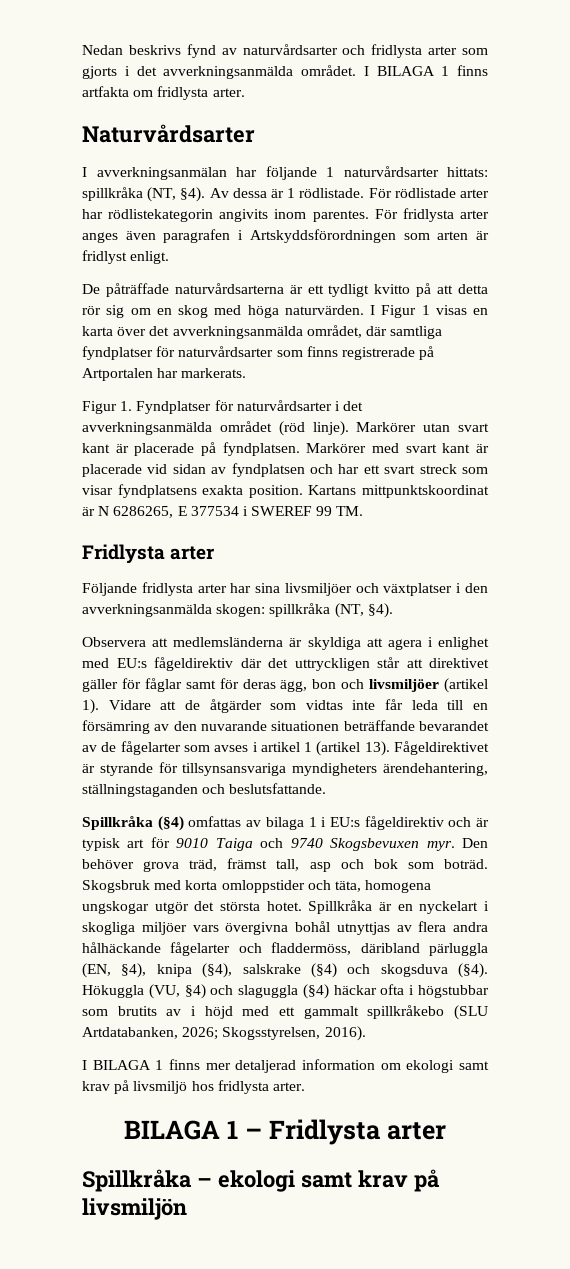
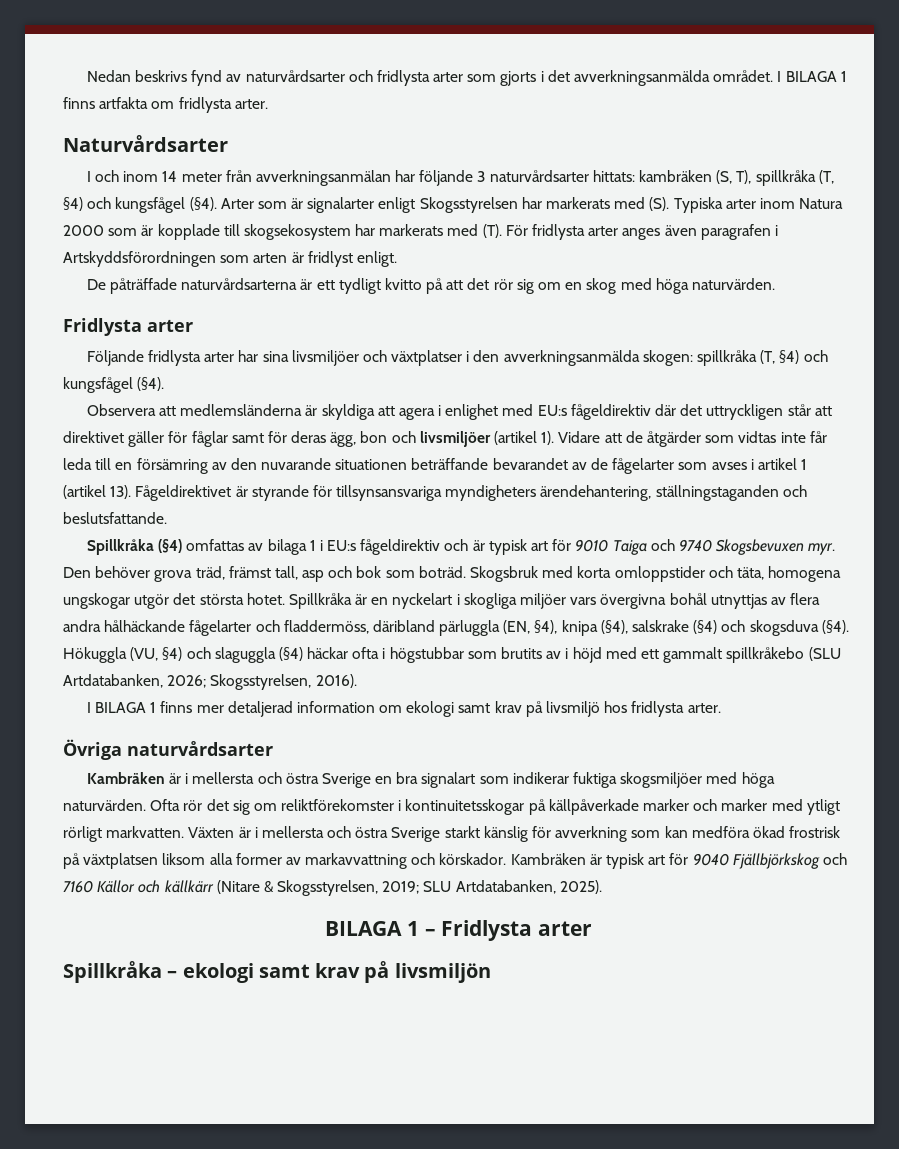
- I avverkningsanmälan har följande 1 naturvårdsarter hittats: spillkråka (NT, §4). Av dessa är 1 rödlistade. För rödlistade arter har rödlistekategorin angivits inom parentes. För fridlysta arter anges även paragrafen i Artskyddsförordningen som arten är fridlyst enligt.
+ I och inom 14 meter från avverkningsanmälan har följande 3 naturvårdsarter hittats: kambräken (S, T), spillkråka (T, §4) och kungsfågel (§4). Arter som är signalarter enligt Skogsstyrelsen har markerats med (S). Typiska arter inom Natura 2000 som är kopplade till skogsekosystem har markerats med (T). För fridlysta arter anges även paragrafen i Artskyddsförordningen som arten är fridlyst enligt.
- De påträffade naturvårdsarterna är ett tydligt kvitto på att detta rör sig om en skog med höga naturvärden. I Figur 1 visas en karta över det avverkningsanmälda området, där samtliga fyndplatser för naturvårdsarter som finns registrerade på Artportalen har markerats.
- Figur 1. Fyndplatser för naturvårdsarter i det avverkningsanmälda området (röd linje). Markörer utan svart kant är placerade på fyndplatsen. Markörer med svart kant är placerade vid sidan av fyndplatsen och har ett svart streck som visar fyndplatsens exakta position. Kartans mittpunktskoordinat är N 6286265, E 377534 i SWEREF 99 TM.
+ De påträffade naturvårdsarterna är ett tydligt kvitto på att det rör sig om en skog med höga naturvärden.
- Följande fridlysta arter har sina livsmiljöer och växtplatser i den avverkningsanmälda skogen: spillkråka (NT, §4).
+ Följande fridlysta arter har sina livsmiljöer och växtplatser i den avverkningsanmälda skogen: spillkråka (T, §4) och kungsfågel (§4).
+ Övriga naturvårdsarter
+ Kambräken är i mellersta och östra Sverige en bra signalart som indikerar fuktiga skogsmiljöer med höga naturvärden. Ofta rör det sig om reliktförekomster i kontinuitetsskogar på källpåverkade marker och marker med ytligt rörligt markvatten. Växten är i mellersta och östra Sverige starkt känslig för avverkning som kan medföra ökad frostrisk på växtplatsen liksom alla former av markavvattning och körskador. Kambräken är typisk art för 9040 Fjällbjörkskog och 7160 Källor och källkärr (Nitare & Skogsstyrelsen, 2019; SLU Artdatabanken, 2025).

